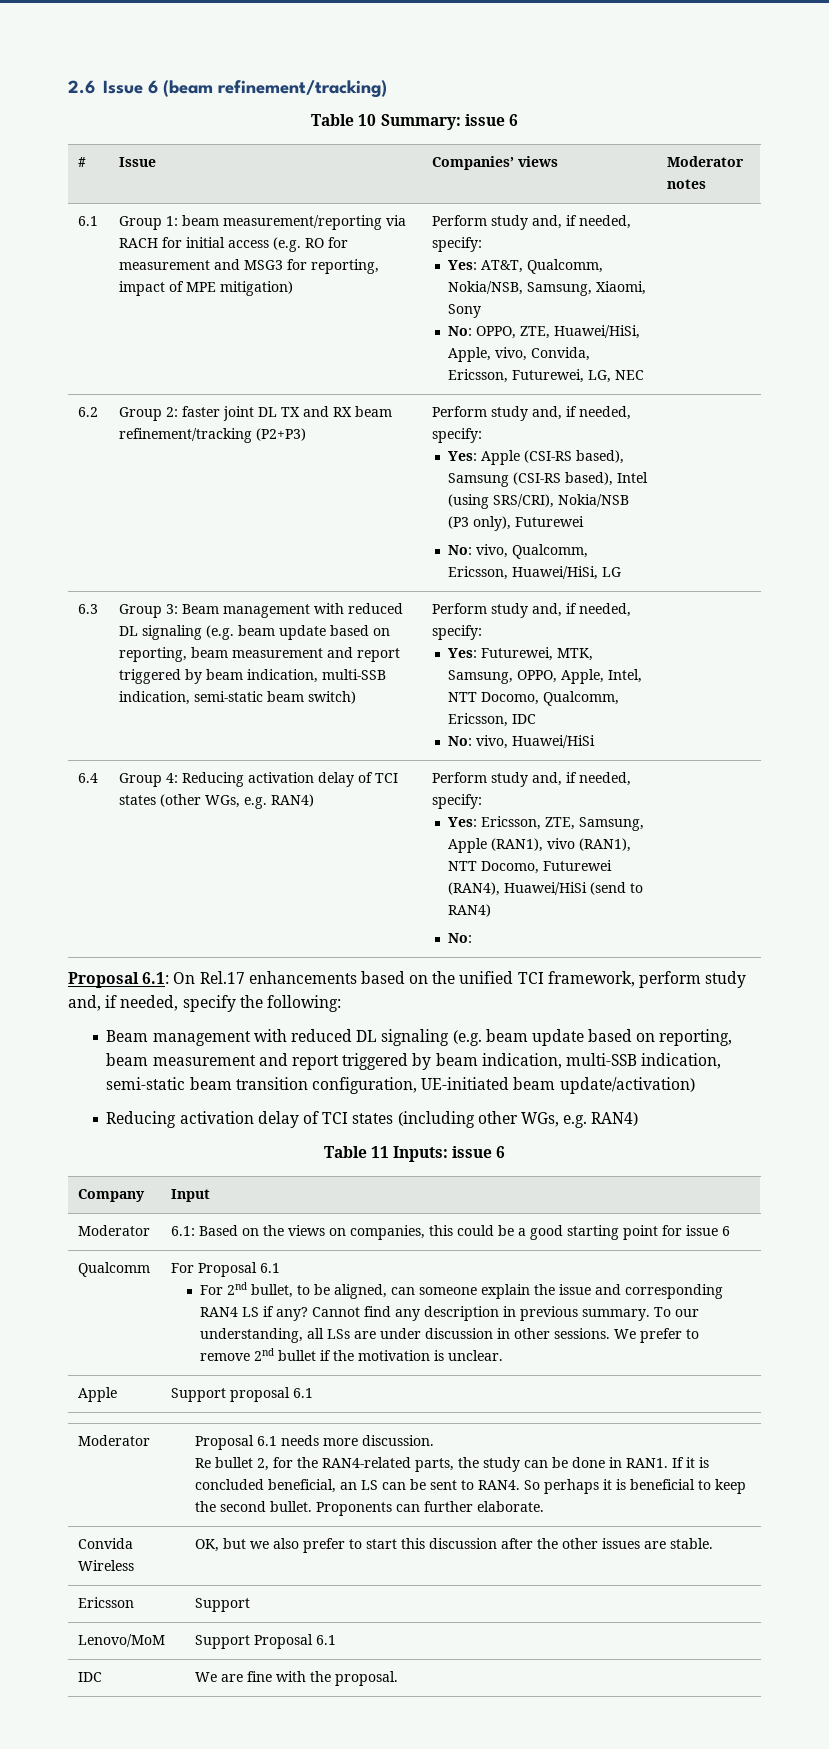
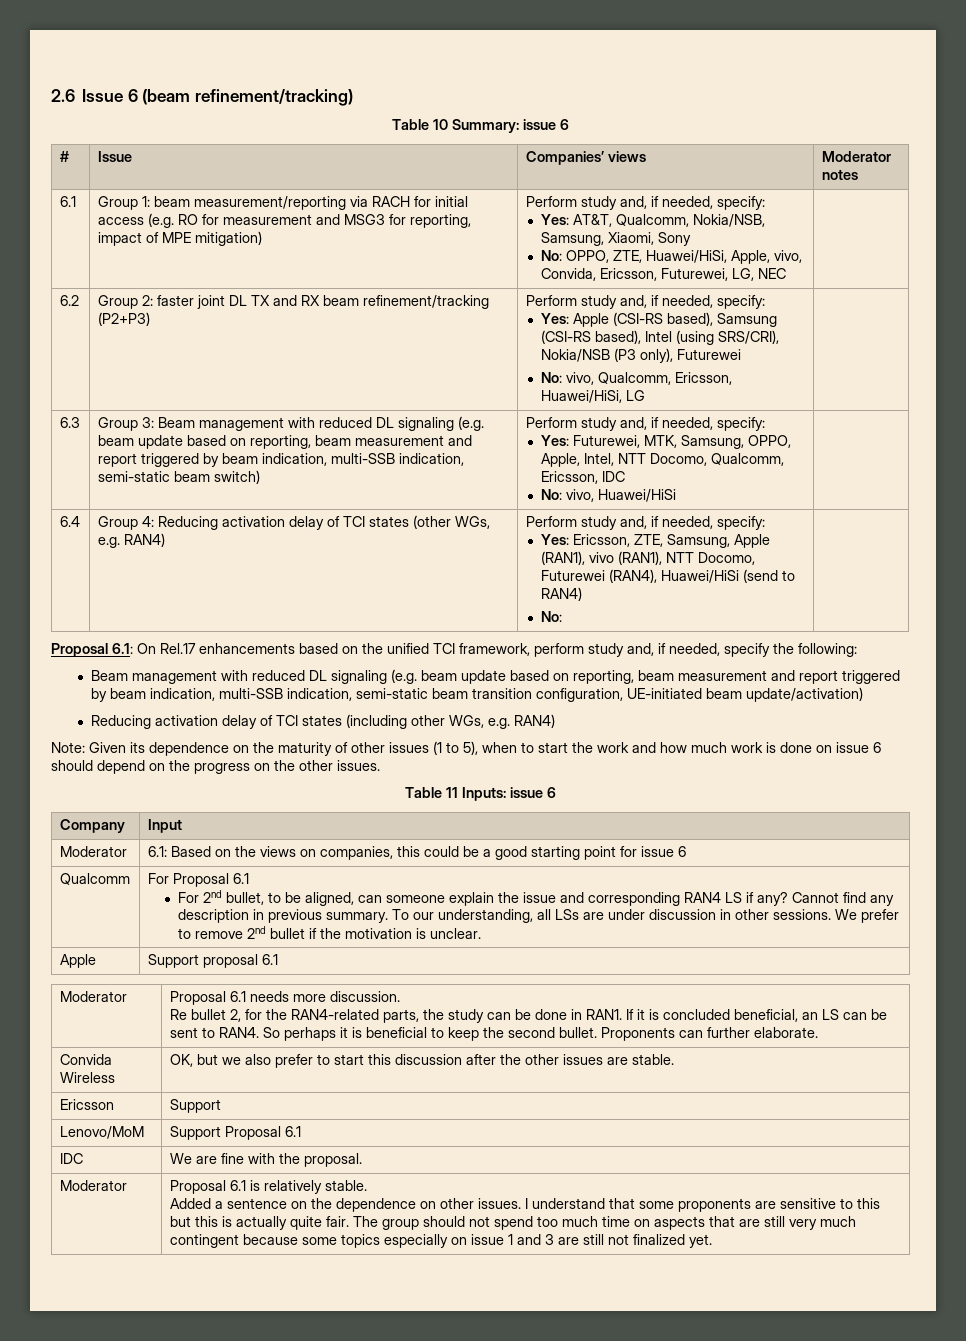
+ Note: Given its dependence on the maturity of other issues (1 to 5), when to start the work and how much work is done on issue 6 should depend on the progress on the other issues.
+ Moderator | Proposal 6.1 is relatively stable.
+ Added a sentence on the dependence on other issues. I understand that some proponents are sensitive to this but this is actually quite fair. The group should not spend too much time on aspects that are still very much contingent because some topics especially on issue 1 and 3 are still not finalized yet.

